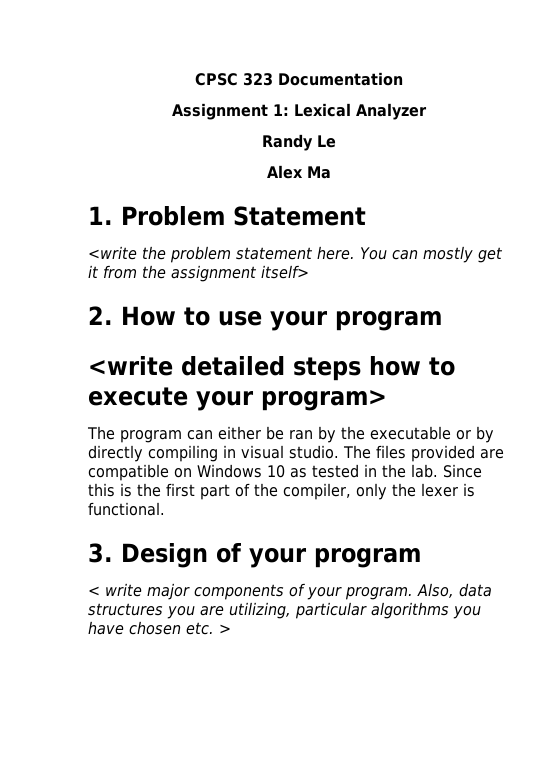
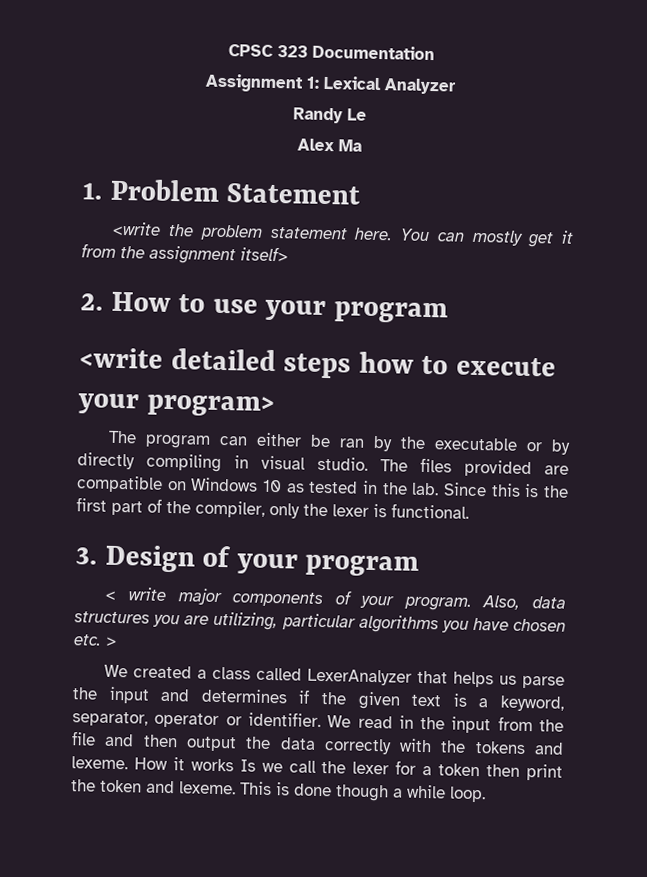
+ We created a class called LexerAnalyzer that helps us parse the input and determines if the given text is a keyword, separator, operator or identifier. We read in the input from the file and then output the data correctly with the tokens and lexeme. How it works Is we call the lexer for a token then print the token and lexeme. This is done though a while loop.

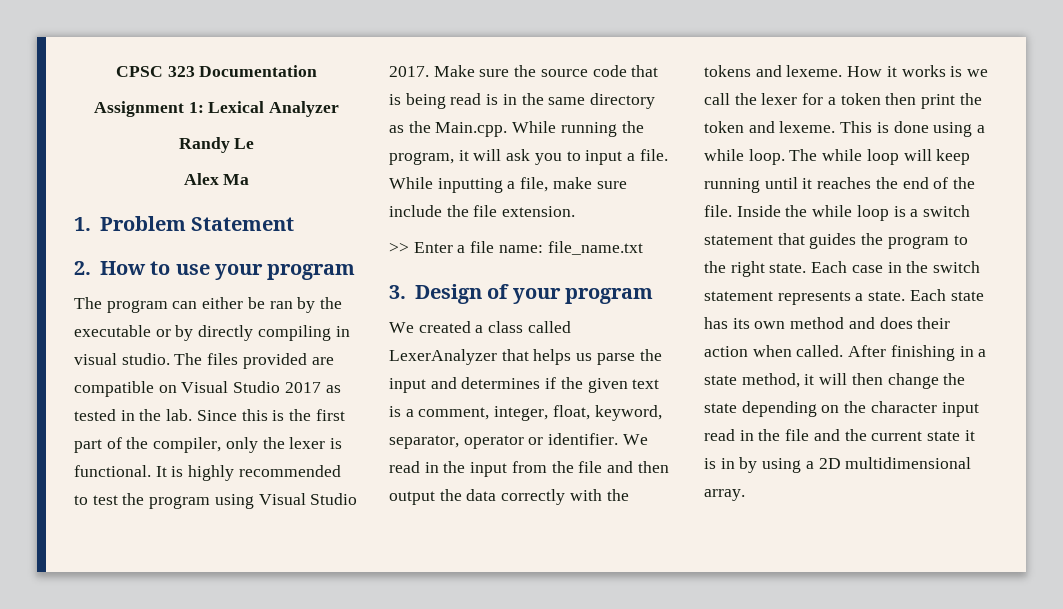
- <write the problem statement here. You can mostly get it from the assignment itself>
- <write detailed steps how to execute your program>
- The files provided are compatible on Windows 10 as tested in the lab.
+ The files provided are compatible on Visual Studio 2017 as tested in the lab.
+ It is highly recommended to test the program using Visual Studio 2017. Make sure the source code that is being read is in the same directory as the Main.cpp. While running the program, it will ask you to input a file. While inputting a file, make sure include the file extension.
+ >> Enter a file name: file_name.txt
- < write major components of your program. Also, data structures you are utilizing, particular algorithms you have chosen etc. >
- We created a class called LexerAnalyzer that helps us parse the input and determines if the given text is a keyword, separator, operator or identifier.
+ We created a class called LexerAnalyzer that helps us parse the input and determines if the given text is a comment, integer, float, keyword, separator, operator or identifier.
- How it works Is we call the lexer for a token then print the token and lexeme.
+ How it works is we call the lexer for a token then print the token and lexeme.
- This is done though a while loop.
+ This is done using a while loop.
+ The while loop will keep running until it reaches the end of the file. Inside the while loop is a switch statement that guides the program to the right state. Each case in the switch statement represents a state. Each state has its own method and does their action when called. After finishing in a state method, it will then change the state depending on the character input read in the file and the current state it is in by using a 2D multidimensional array.

